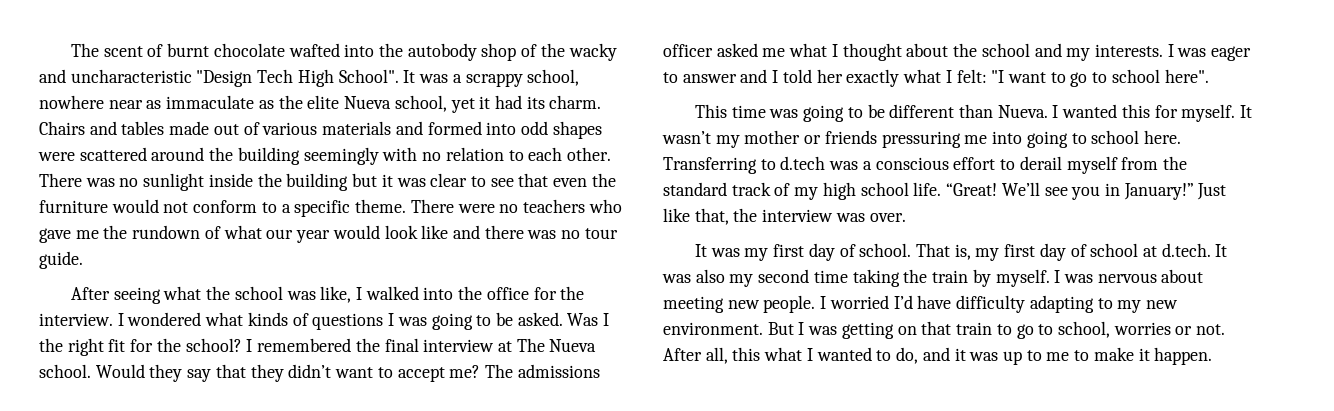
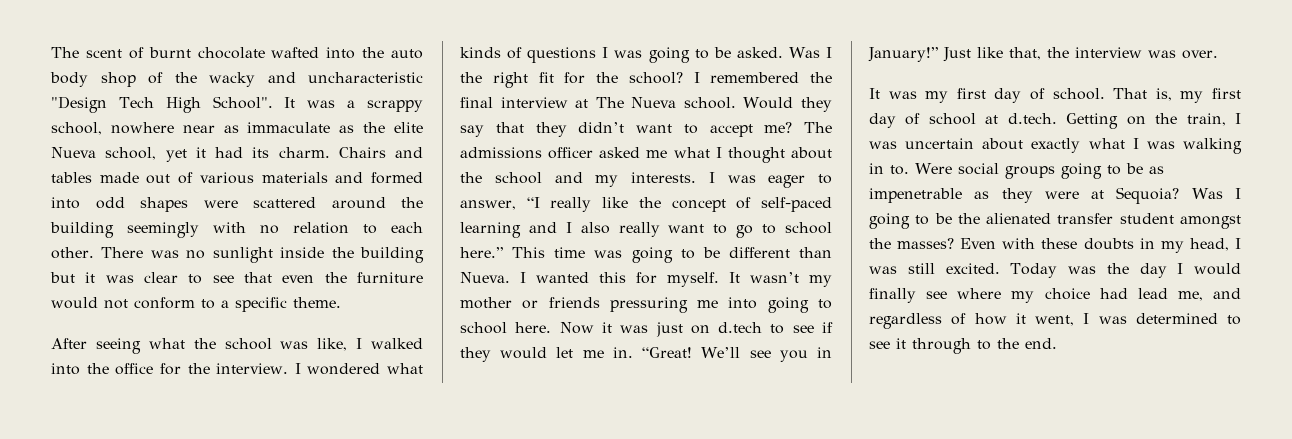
- The scent of burnt chocolate wafted into the autobody shop of the wacky and uncharacteristic "Design Tech High School".
+ The scent of burnt chocolate wafted into the auto body shop of the wacky and uncharacteristic "Design Tech High School".
- There were no teachers who gave me the rundown of what our year would look like and there was no tour guide.
- I was eager to answer and I told her exactly what I felt: "I want to go to school here".
- This time was going to be different than Nueva.
+ I was eager to answer, “I really like the concept of self-paced learning and I also really want to go to school here.” This time was going to be different than Nueva.
- Transferring to d.tech was a conscious effort to derail myself from the standard track of my high school life.
+ Now it was just on d.tech to see if they would let me in.
- That is, my first day of school at d.tech. It was also my second time taking the train by myself. I was nervous about meeting new people. I worried I’d have difficulty adapting to my new environment. But I was getting on that train to go to school, worries or not. After all, this what I wanted to do, and it was up to me to make it happen.
+ That is, my first day of school at d.tech. Getting on the train, I was uncertain about exactly what I was walking in to. Were social groups going to be as impenetrable as they were at Sequoia? Was I going to be the alienated transfer student amongst the masses? Even with these doubts in my head, I was still excited. Today was the day I would finally see where my choice had lead me, and regardless of how it went, I was determined to see it through to the end.

